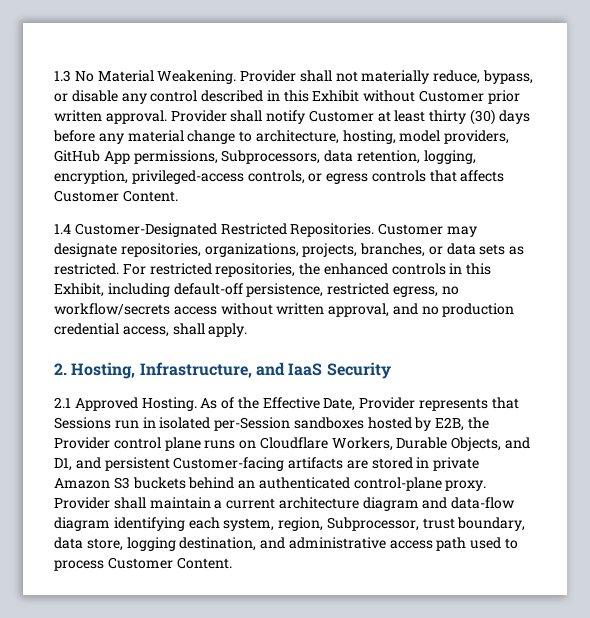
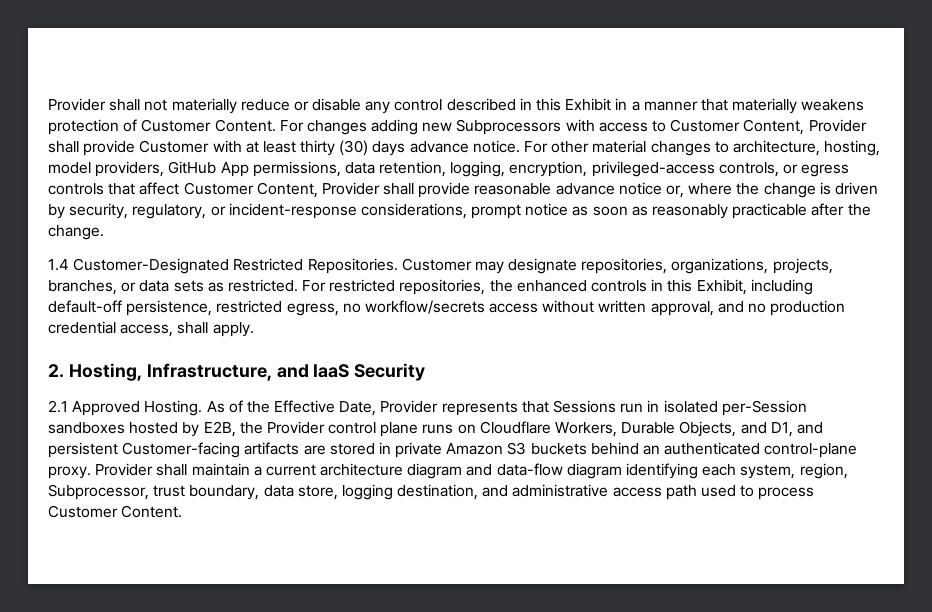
- 1.3 No Material Weakening. Provider shall not materially reduce, bypass, or disable any control described in this Exhibit without Customer prior written approval. Provider shall notify Customer at least thirty (30) days before any material change to architecture, hosting, model providers, GitHub App permissions, Subprocessors, data retention, logging, encryption, privileged-access controls, or egress controls that affects Customer Content.
+ Provider shall not materially reduce or disable any control described in this Exhibit in a manner that materially weakens protection of Customer Content. For changes adding new Subprocessors with access to Customer Content, Provider shall provide Customer with at least thirty (30) days advance notice. For other material changes to architecture, hosting, model providers, GitHub App permissions, data retention, logging, encryption, privileged-access controls, or egress controls that affect Customer Content, Provider shall provide reasonable advance notice or, where the change is driven by security, regulatory, or incident-response considerations, prompt notice as soon as reasonably practicable after the change.

